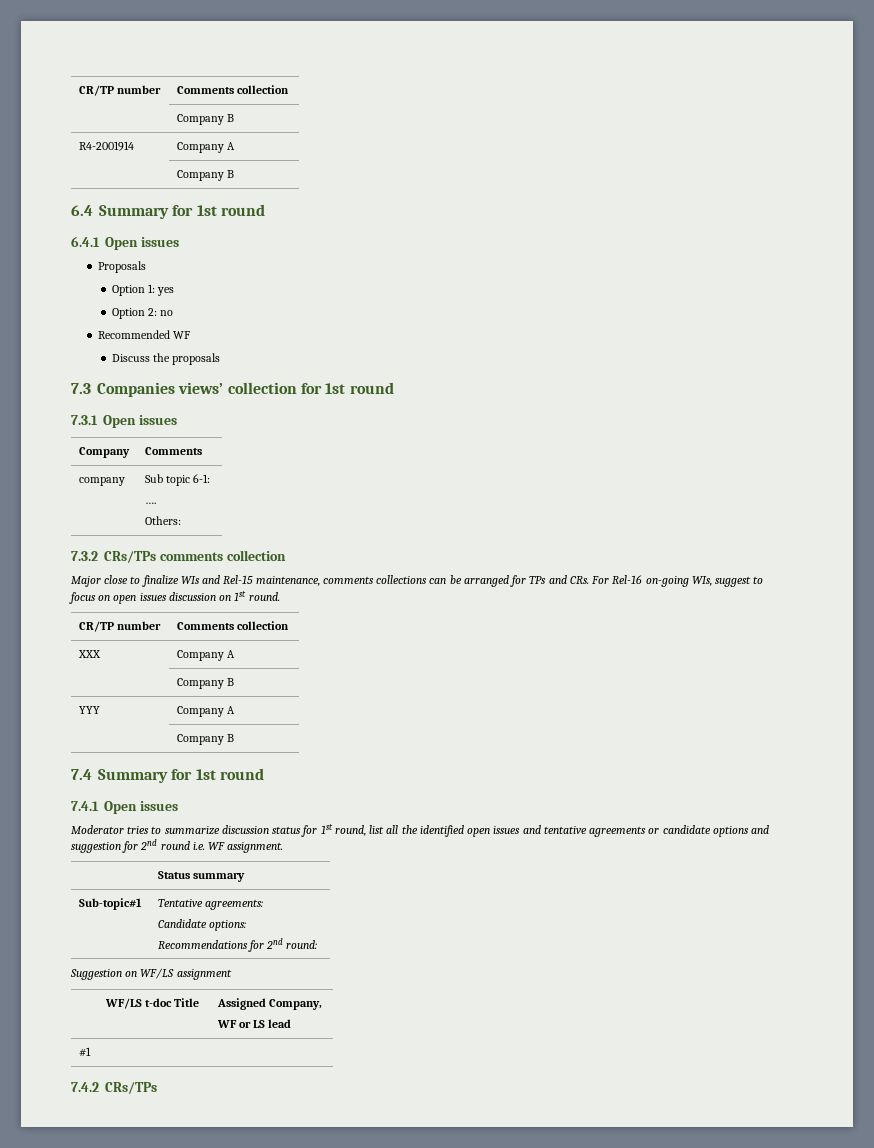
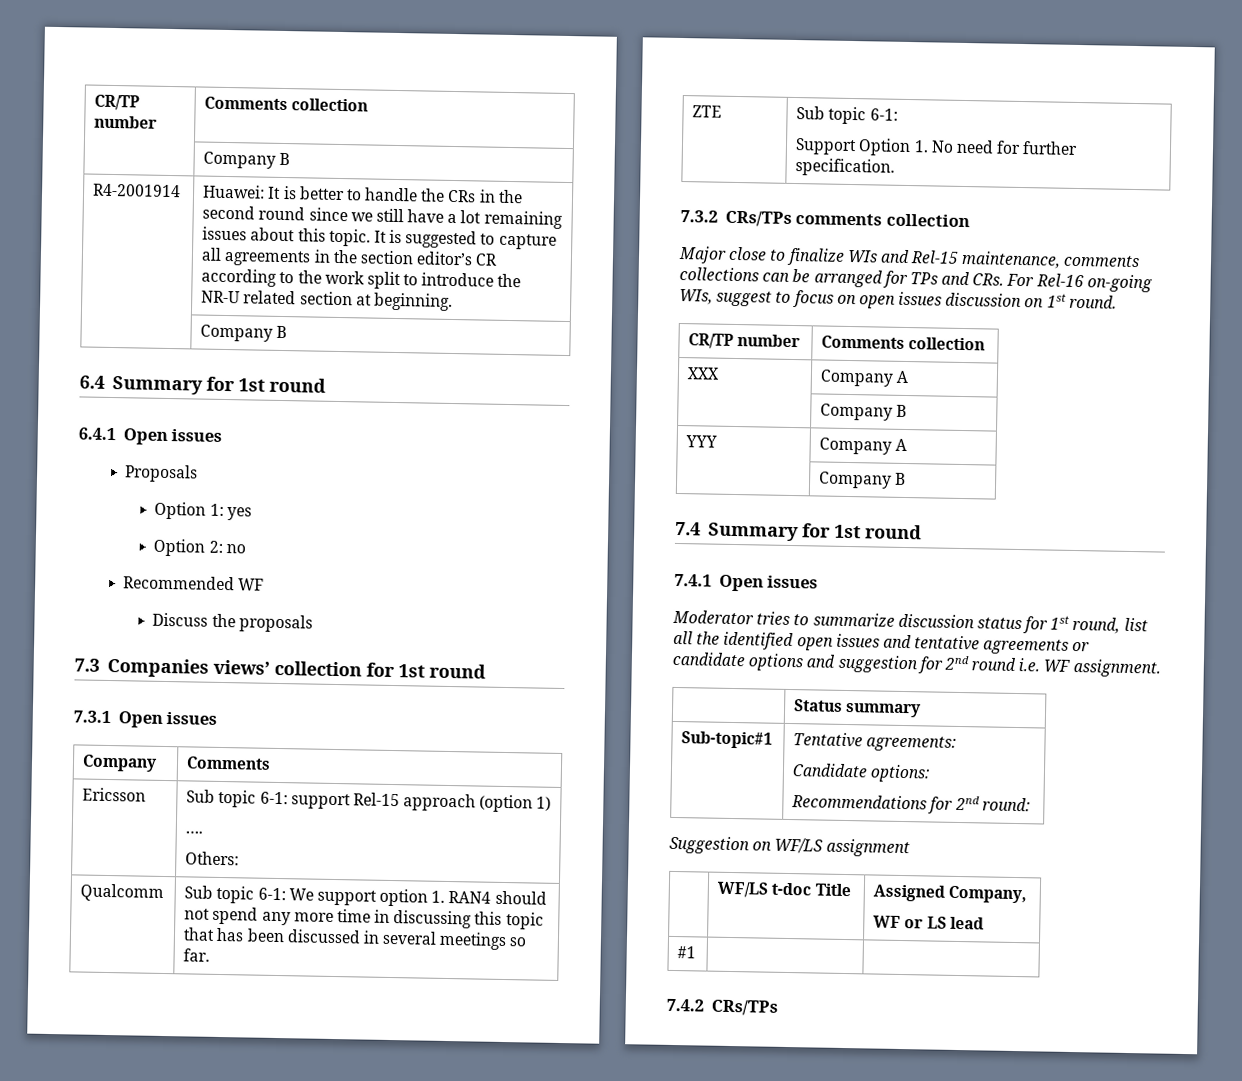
- R4-2001914 | Company A
+ R4-2001914 | Huawei: It is better to handle the CRs in the second round since we still have a lot remaining issues about this topic. It is suggested to capture all agreements in the section editor’s CR according to the work split to introduce the NR-U related section at beginning.
- company | Sub topic 6-1:
+ Ericsson | Sub topic 6-1: support Rel-15 approach (option 1)
  ….
  Others:
+ Qualcomm | Sub topic 6-1: We support option 1. RAN4 should not spend any more time in discussing this topic that has been discussed in several meetings so far.
+ ZTE | Sub topic 6-1:
+ Support Option 1. No need for further specification.

